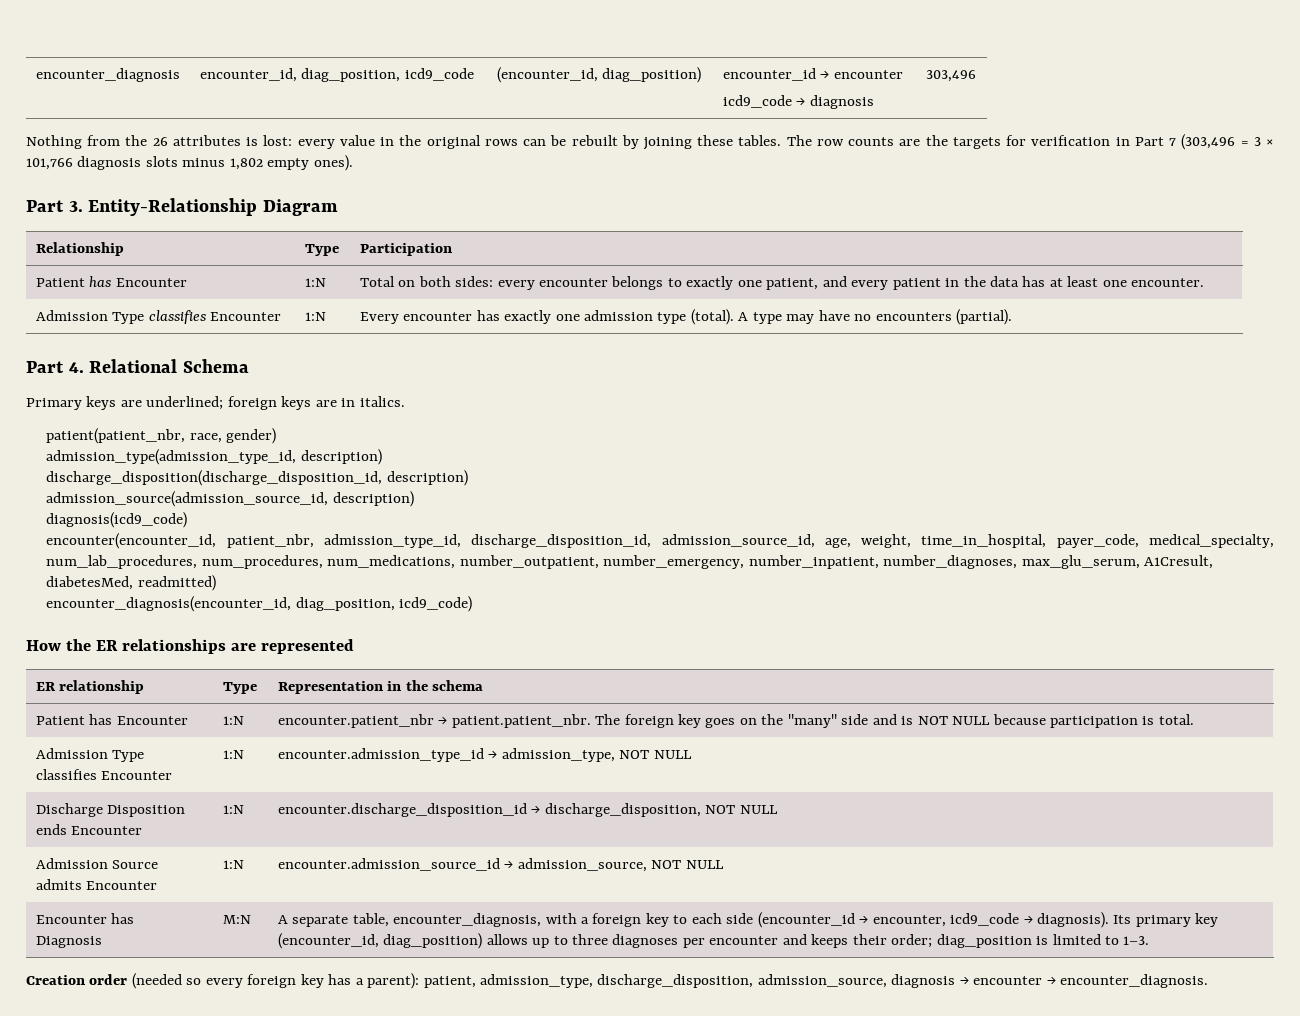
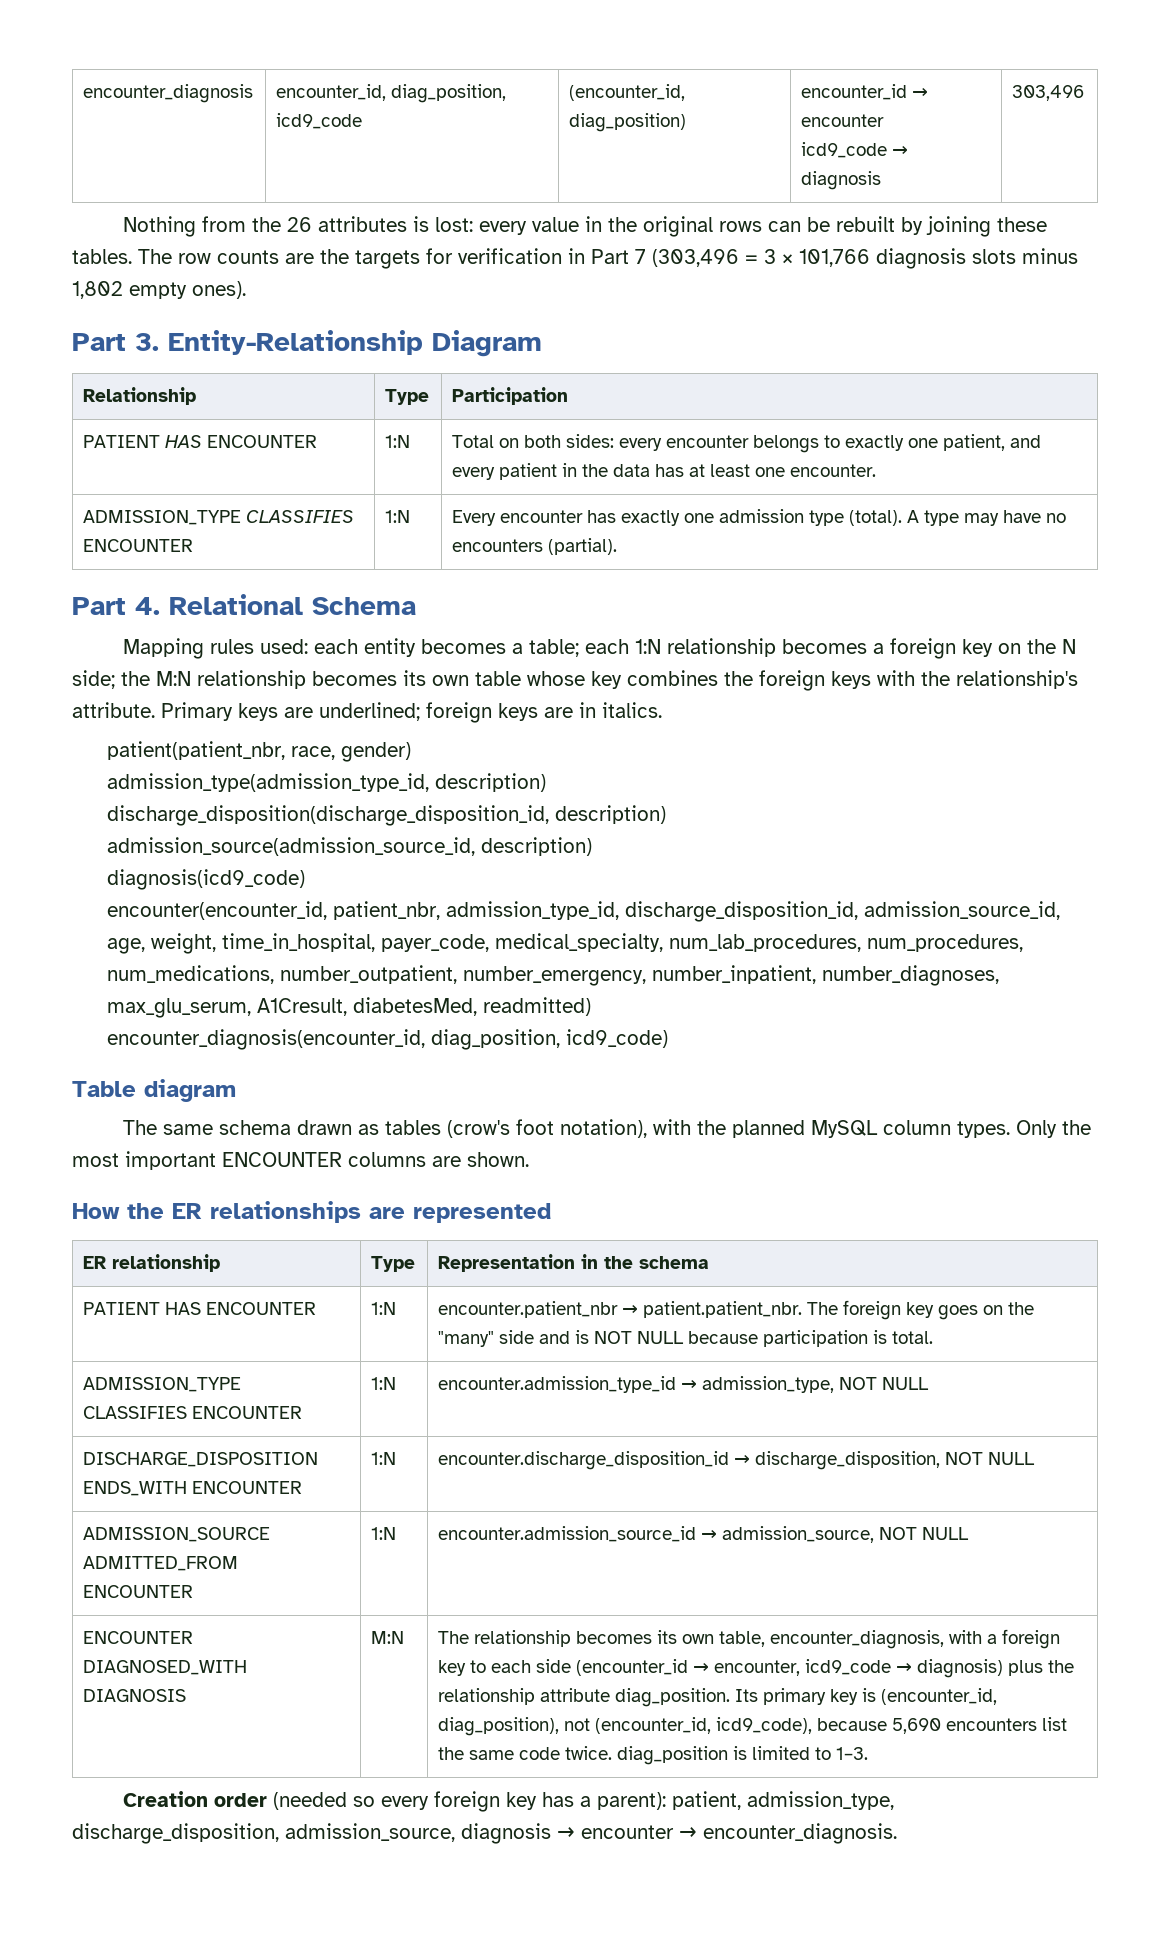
- Patient has Encounter | 1:N | Total on both sides: every encounter belongs to exactly one patient, and every patient in the data has at least one encounter.
+ PATIENT HAS ENCOUNTER | 1:N | Total on both sides: every encounter belongs to exactly one patient, and every patient in the data has at least one encounter.
- Admission Type classifies Encounter | 1:N | Every encounter has exactly one admission type (total). A type may have no encounters (partial).
+ ADMISSION_TYPE CLASSIFIES ENCOUNTER | 1:N | Every encounter has exactly one admission type (total). A type may have no encounters (partial).
+ Mapping rules used: each entity becomes a table; each 1:N relationship becomes a foreign key on the N side; the M:N relationship becomes its own table whose key combines the foreign keys with the relationship's attribute.
+ Table diagram
+ The same schema drawn as tables (crow's foot notation), with the planned MySQL column types. Only the most important ENCOUNTER columns are shown.
- Patient has Encounter | 1:N | encounter.patient_nbr → patient.patient_nbr. The foreign key goes on the "many" side and is NOT NULL because participation is total.
+ PATIENT HAS ENCOUNTER | 1:N | encounter.patient_nbr → patient.patient_nbr. The foreign key goes on the "many" side and is NOT NULL because participation is total.
- Admission Type classifies Encounter | 1:N | encounter.admission_type_id → admission_type, NOT NULL
+ ADMISSION_TYPE CLASSIFIES ENCOUNTER | 1:N | encounter.admission_type_id → admission_type, NOT NULL
- Discharge Disposition ends Encounter | 1:N | encounter.discharge_disposition_id → discharge_disposition, NOT NULL
+ DISCHARGE_DISPOSITION ENDS_WITH ENCOUNTER | 1:N | encounter.discharge_disposition_id → discharge_disposition, NOT NULL
- Admission Source admits Encounter | 1:N | encounter.admission_source_id → admission_source, NOT NULL
+ ADMISSION_SOURCE ADMITTED_FROM ENCOUNTER | 1:N | encounter.admission_source_id → admission_source, NOT NULL
- Encounter has Diagnosis | M:N | A separate table, encounter_diagnosis, with a foreign key to each side (encounter_id → encounter, icd9_code → diagnosis). Its primary key (encounter_id, diag_position) allows up to three diagnoses per encounter and keeps their order; diag_position is limited to 1–3.
+ ENCOUNTER DIAGNOSED_WITH DIAGNOSIS | M:N | The relationship becomes its own table, encounter_diagnosis, with a foreign key to each side (encounter_id → encounter, icd9_code → diagnosis) plus the relationship attribute diag_position. Its primary key is (encounter_id, diag_position), not (encounter_id, icd9_code), because 5,690 encounters list the same code twice. diag_position is limited to 1–3.

